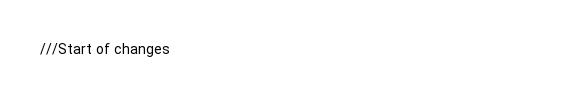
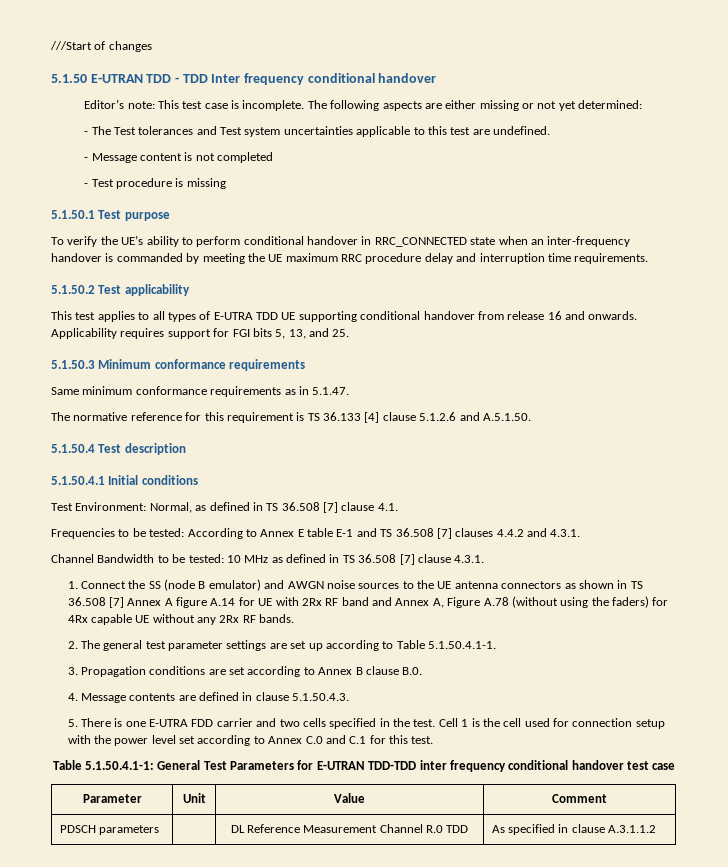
+ 5.1.50 E-UTRAN TDD - TDD Inter frequency conditional handover
+ Editor’s note: This test case is incomplete. The following aspects are either missing or not yet determined:
+ - The Test tolerances and Test system uncertainties applicable to this test are undefined.
+ - Message content is not completed
+ - Test procedure is missing
+ 5.1.50.1 Test purpose
+ To verify the UE’s ability to perform conditional handover in RRC_CONNECTED state when an inter-frequency handover is commanded by meeting the UE maximum RRC procedure delay and interruption time requirements.
+ 5.1.50.2 Test applicability
+ This test applies to all types of E-UTRA TDD UE supporting conditional handover from release 16 and onwards. Applicability requires support for FGI bits 5, 13, and 25.
+ 5.1.50.3 Minimum conformance requirements
+ Same minimum conformance requirements as in 5.1.47.
+ The normative reference for this requirement is TS 36.133 [4] clause 5.1.2.6 and A.5.1.50.
+ 5.1.50.4 Test description
+ 5.1.50.4.1 Initial conditions
+ Test Environment: Normal, as defined in TS 36.508 [7] clause 4.1.
+ Frequencies to be tested: According to Annex E table E-1 and TS 36.508 [7] clauses 4.4.2 and 4.3.1.
+ Channel Bandwidth to be tested: 10 MHz as defined in TS 36.508 [7] clause 4.3.1.
+ 1. Connect the SS (node B emulator) and AWGN noise sources to the UE antenna connectors as shown in TS 36.508 [7] Annex A figure A.14 for UE with 2Rx RF band and Annex A, Figure A.78 (without using the faders) for 4Rx capable UE without any 2Rx RF bands.
+ 2. The general test parameter settings are set up according to Table 5.1.50.4.1-1.
+ 3. Propagation conditions are set according to Annex B clause B.0.
+ 4. Message contents are defined in clause 5.1.50.4.3.
+ 5. There is one E-UTRA FDD carrier and two cells specified in the test. Cell 1 is the cell used for connection setup with the power level set according to Annex C.0 and C.1 for this test.
+ Table 5.1.50.4.1-1: General Test Parameters for E-UTRAN TDD-TDD inter frequency conditional handover test case
+ Parameter | Unit | Value | Comment
+ PDSCH parameters | | DL Reference Measurement Channel R.0 TDD | As specified in clause A.3.1.1.2

